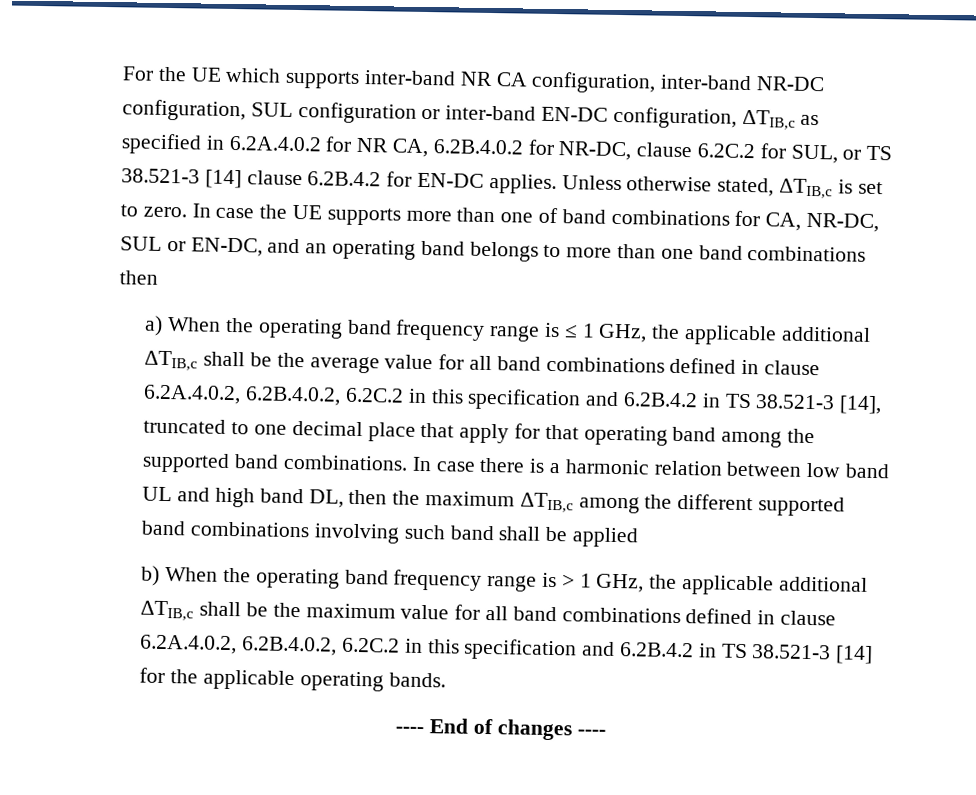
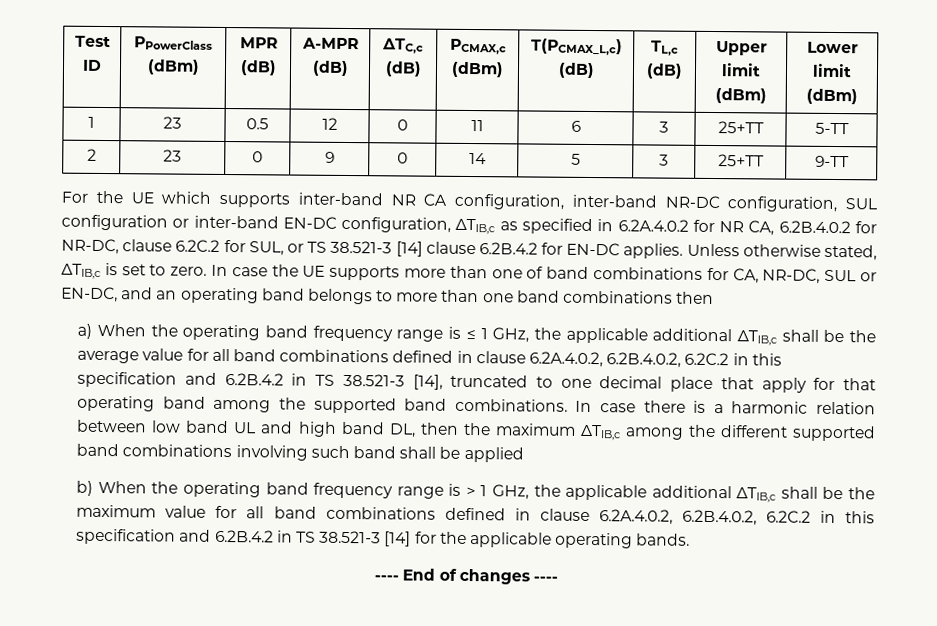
+ Test ID | PPowerClass (dBm) | MPR (dB) | A-MPR (dB) | ΔTC,c (dB) | PCMAX,c (dBm) | T(PCMAX_L,c) (dB) | TL,c (dB) | Upper limit (dBm) | Lower limit (dBm)
+ 1 | 23 | 0.5 | 12 | 0 | 11 | 6 | 3 | 25+TT | 5-TT
+ 2 | 23 | 0 | 9 | 0 | 14 | 5 | 3 | 25+TT | 9-TT

